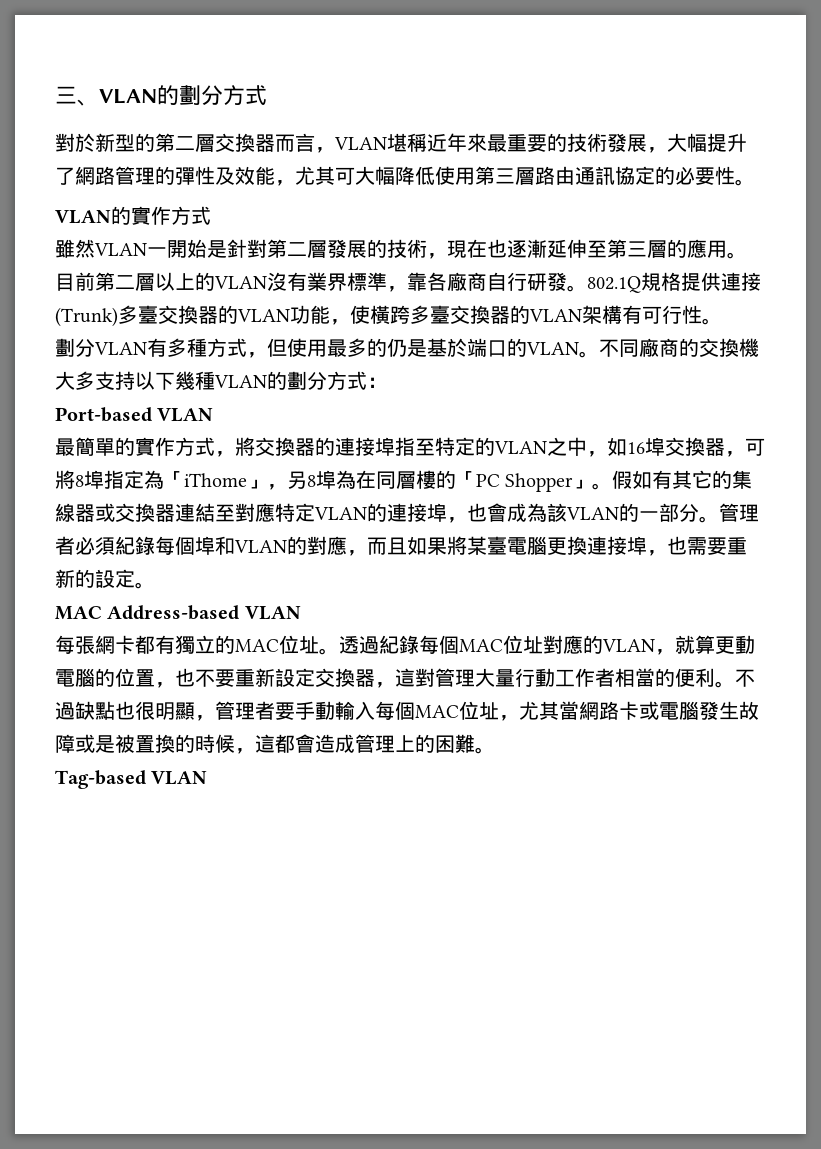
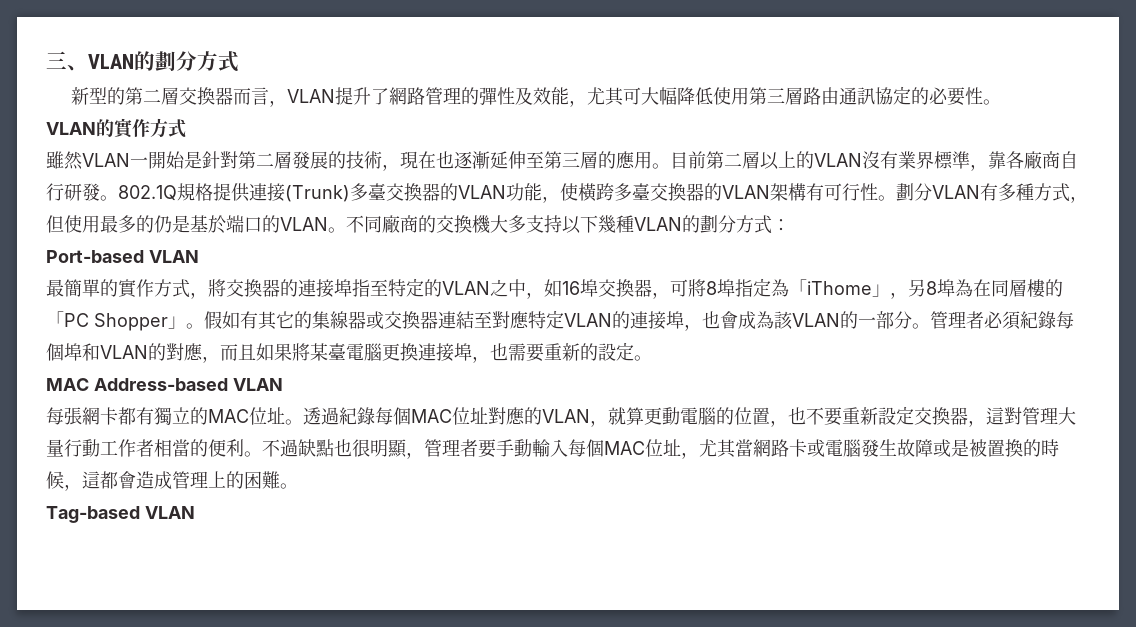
- 對於新型的第二層交換器而言，VLAN堪稱近年來最重要的技術發展，大幅提升了網路管理的彈性及效能，尤其可大幅降低使用第三層路由通訊協定的必要性。
+ 新型的第二層交換器而言，VLAN提升了網路管理的彈性及效能，尤其可大幅降低使用第三層路由通訊協定的必要性。
- 802.1Q規格提供連接(Trunk)多臺交換器的VLAN功能，使橫跨多臺交換器的VLAN架構有可行性。
- 劃分VLAN有多種方式，但使用最多的仍是基於端口的VLAN。
+ 802.1Q規格提供連接(Trunk)多臺交換器的VLAN功能，使橫跨多臺交換器的VLAN架構有可行性。劃分VLAN有多種方式，但使用最多的仍是基於端口的VLAN。

